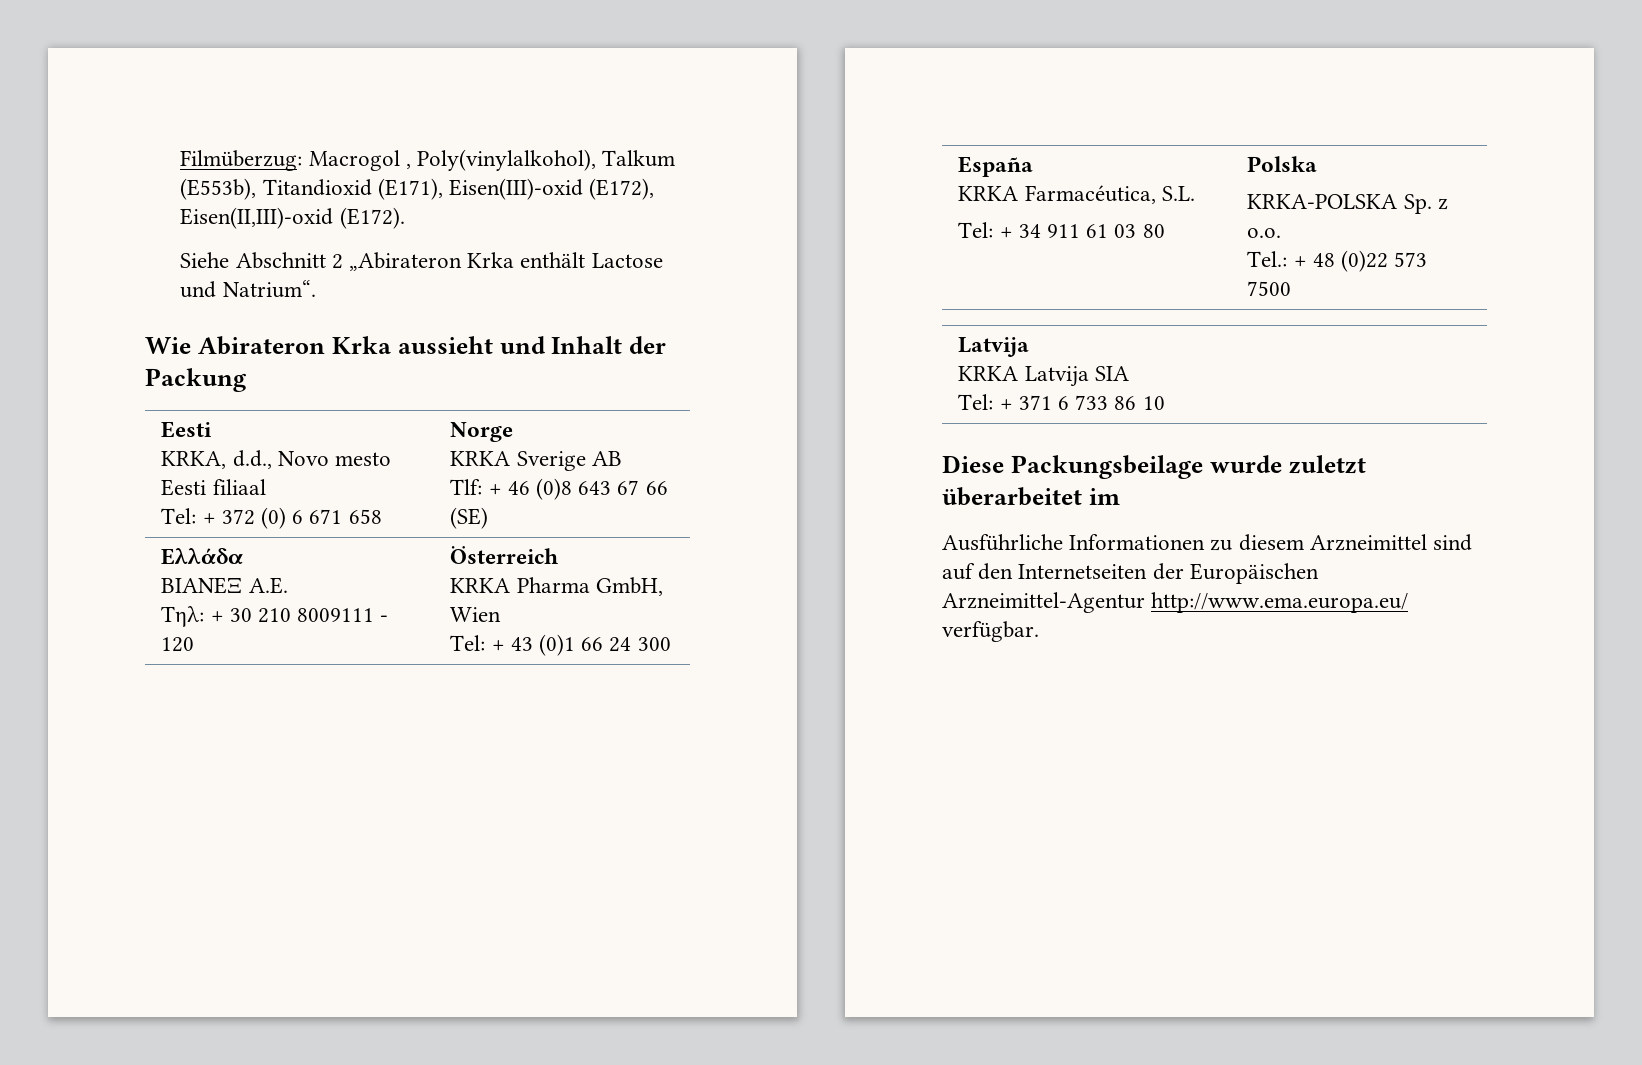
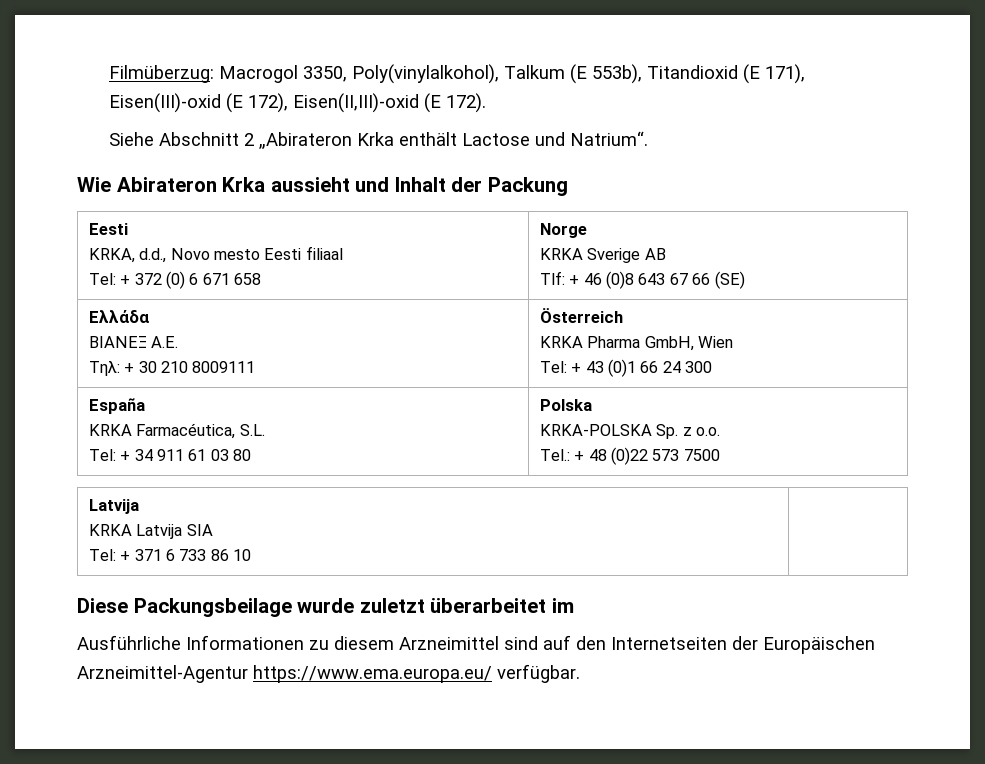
- Filmüberzug: Macrogol , Poly(vinylalkohol), Talkum (E553b), Titandioxid (E171), Eisen(III)-oxid (E172), Eisen(II,III)-oxid (E172).
+ Filmüberzug: Macrogol 3350, Poly(vinylalkohol), Talkum (E 553b), Titandioxid (E 171), Eisen(III)-oxid (E 172), Eisen(II,III)-oxid (E 172).
  Ελλάδα
  ΒΙΑΝΕΞ Α.Ε.
- Τηλ: + 30 210 8009111 - 120 | Österreich
+ Τηλ: + 30 210 8009111 | Österreich
- Ausführliche Informationen zu diesem Arzneimittel sind auf den Internetseiten der Europäischen Arzneimittel-Agentur http://www.ema.europa.eu/ verfügbar.
+ Ausführliche Informationen zu diesem Arzneimittel sind auf den Internetseiten der Europäischen Arzneimittel-Agentur https://www.ema.europa.eu/ verfügbar.

